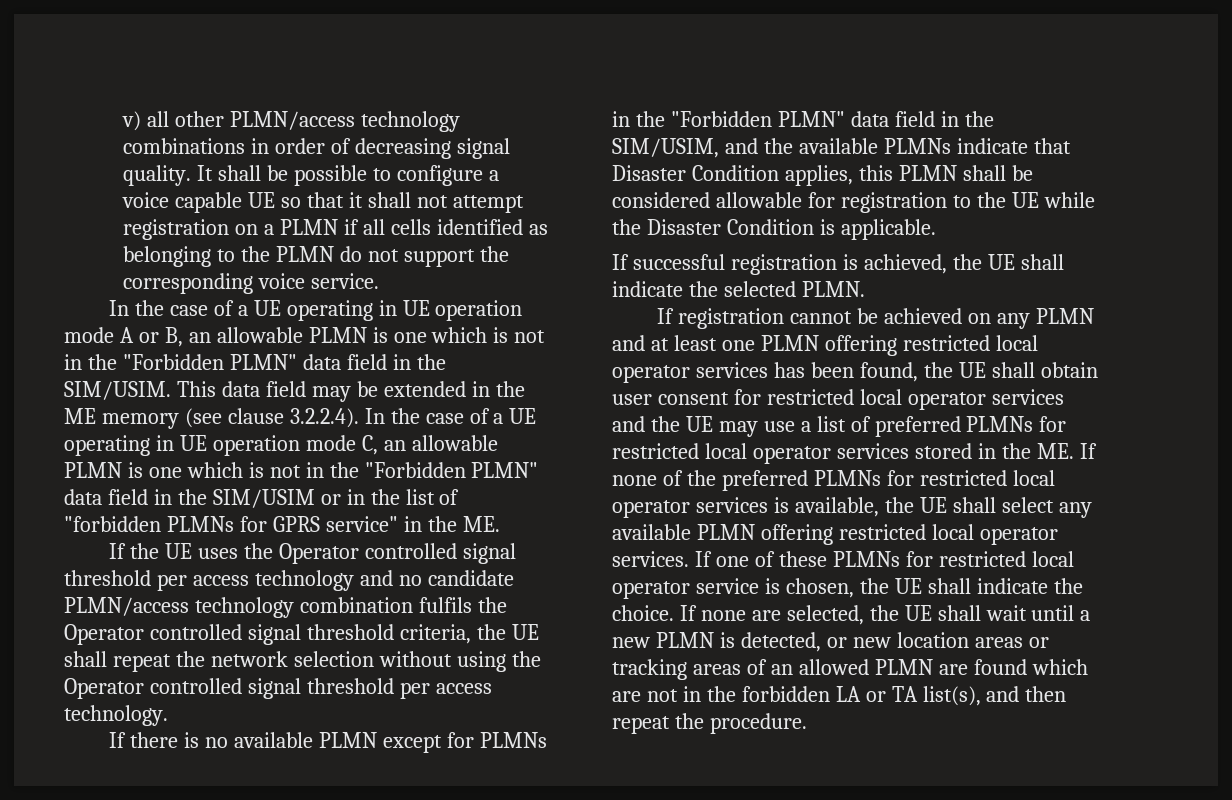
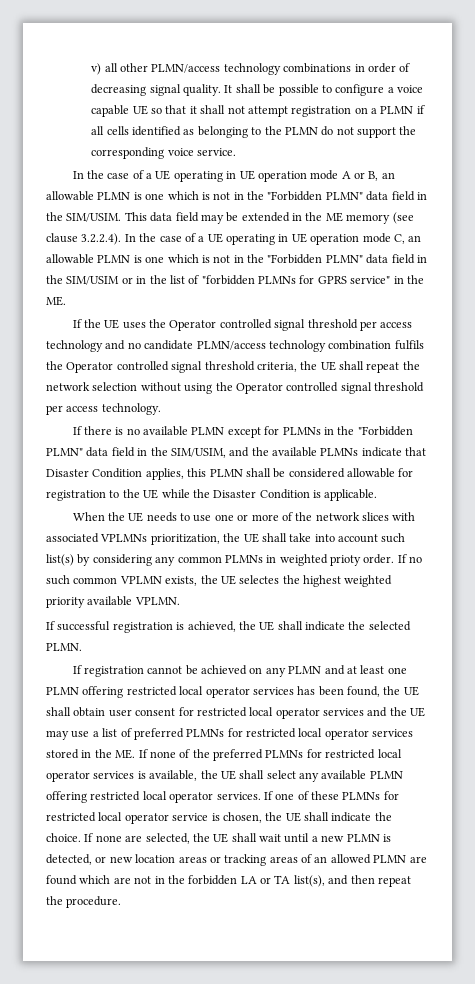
+ When the UE needs to use one or more of the network slices with associated VPLMNs prioritization, the UE shall take into account such list(s) by considering any common PLMNs in weighted prioty order. If no such common VPLMN exists, the UE selectes the highest weighted priority available VPLMN.

